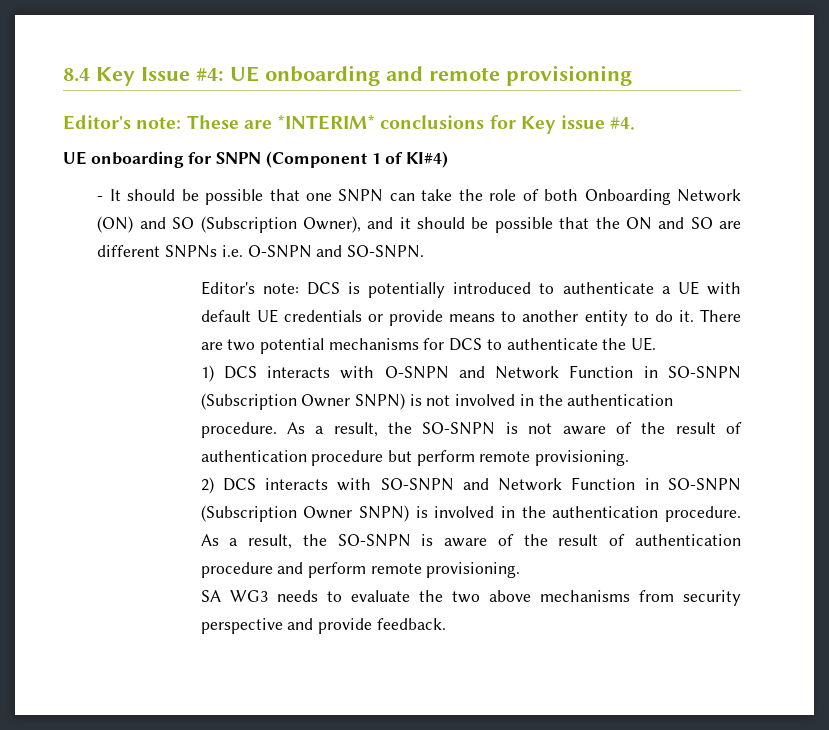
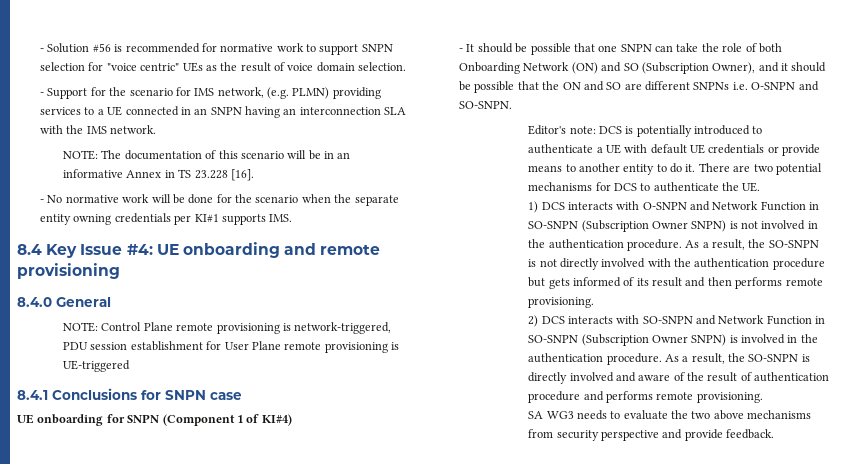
+ - Solution #56 is recommended for normative work to support SNPN selection for "voice centric" UEs as the result of voice domain selection.
+ - Support for the scenario for IMS network, (e.g. PLMN) providing services to a UE connected in an SNPN having an interconnection SLA with the IMS network.
+ NOTE: The documentation of this scenario will be in an informative Annex in TS 23.228 [16].
+ - No normative work will be done for the scenario when the separate entity owning credentials per KI#1 supports IMS.
- Editor's note: These are *INTERIM* conclusions for Key issue #4.
+ 8.4.0 General
+ NOTE: Control Plane remote provisioning is network-triggered, PDU session establishment for User Plane remote provisioning is UE-triggered
+ 8.4.1 Conclusions for SNPN case
- As a result, the SO-SNPN is not aware of the result of authentication procedure but perform remote provisioning.
+ As a result, the SO-SNPN is not directly involved with the authentication procedure but gets informed of its result and then performs remote provisioning.
- As a result, the SO-SNPN is aware of the result of authentication procedure and perform remote provisioning.
+ As a result, the SO-SNPN is directly involved and aware of the result of authentication procedure and performs remote provisioning.

